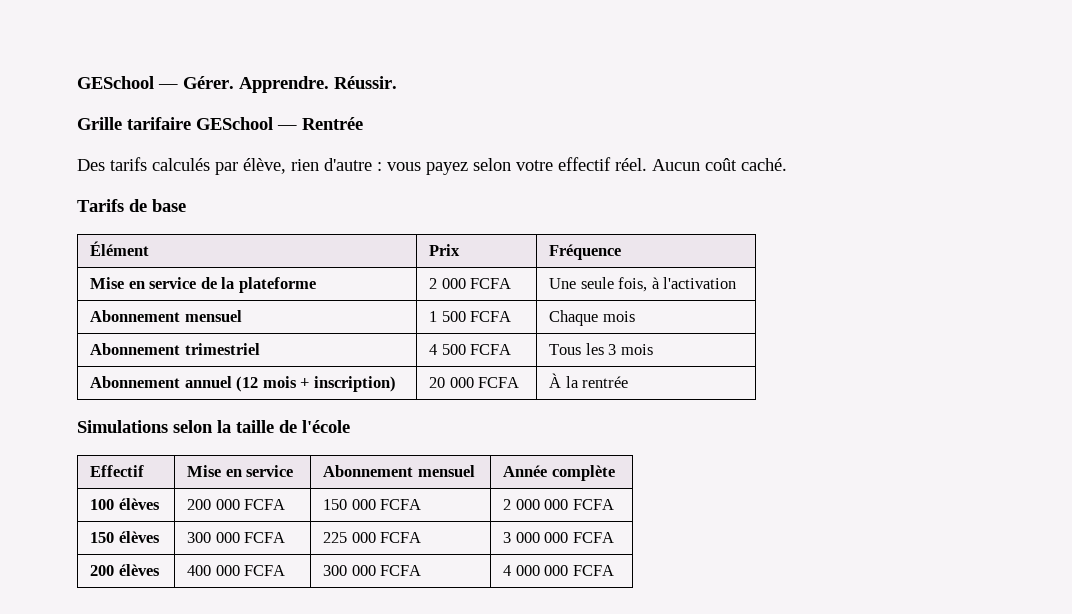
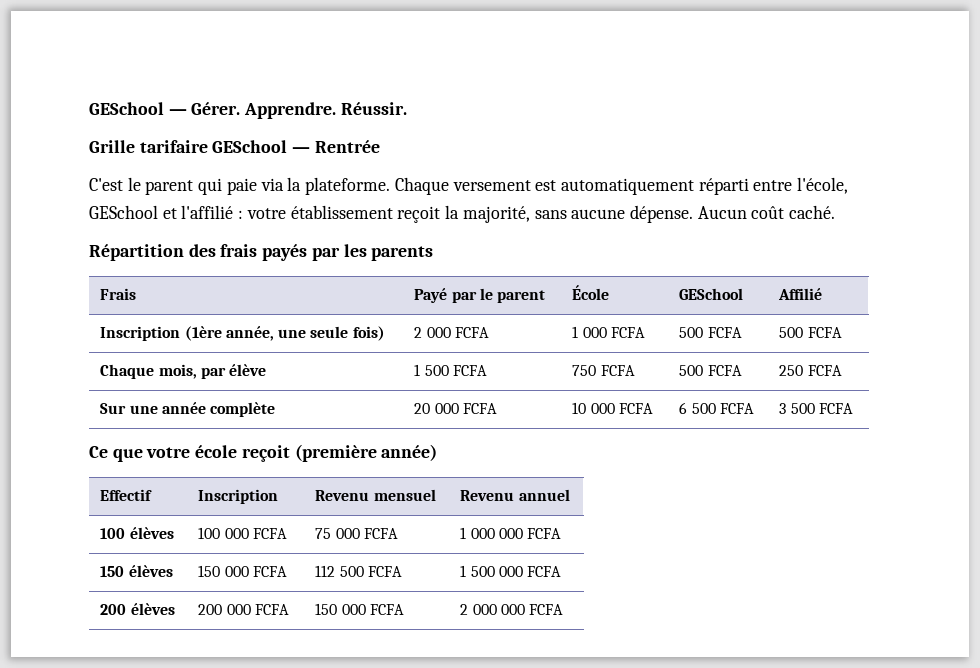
- Des tarifs calculés par élève, rien d'autre : vous payez selon votre effectif réel. Aucun coût caché.
- Tarifs de base
- Élément | Prix | Fréquence
- Mise en service de la plateforme | 2 000 FCFA | Une seule fois, à l'activation
- Abonnement mensuel | 1 500 FCFA | Chaque mois
- Abonnement trimestriel | 4 500 FCFA | Tous les 3 mois
- Abonnement annuel (12 mois + inscription) | 20 000 FCFA | À la rentrée
- Simulations selon la taille de l'école
- Effectif | Mise en service | Abonnement mensuel | Année complète
+ C'est le parent qui paie via la plateforme. Chaque versement est automatiquement réparti entre l'école, GESchool et l'affilié : votre établissement reçoit la majorité, sans aucune dépense. Aucun coût caché.
+ Répartition des frais payés par les parents
+ Frais | Payé par le parent | École | GESchool | Affilié
+ Inscription (1ère année, une seule fois) | 2 000 FCFA | 1 000 FCFA | 500 FCFA | 500 FCFA
+ Chaque mois, par élève | 1 500 FCFA | 750 FCFA | 500 FCFA | 250 FCFA
+ Sur une année complète | 20 000 FCFA | 10 000 FCFA | 6 500 FCFA | 3 500 FCFA
+ Ce que votre école reçoit (première année)
+ Effectif | Inscription | Revenu mensuel | Revenu annuel
- 100 élèves | 200 000 FCFA | 150 000 FCFA | 2 000 000 FCFA
+ 100 élèves | 100 000 FCFA | 75 000 FCFA | 1 000 000 FCFA
+ 150 élèves | 150 000 FCFA | 112 500 FCFA | 1 500 000 FCFA
+ 200 élèves | 200 000 FCFA | 150 000 FCFA | 2 000 000 FCFA
- 150 élèves | 300 000 FCFA | 225 000 FCFA | 3 000 000 FCFA
- 200 élèves | 400 000 FCFA | 300 000 FCFA | 4 000 000 FCFA

